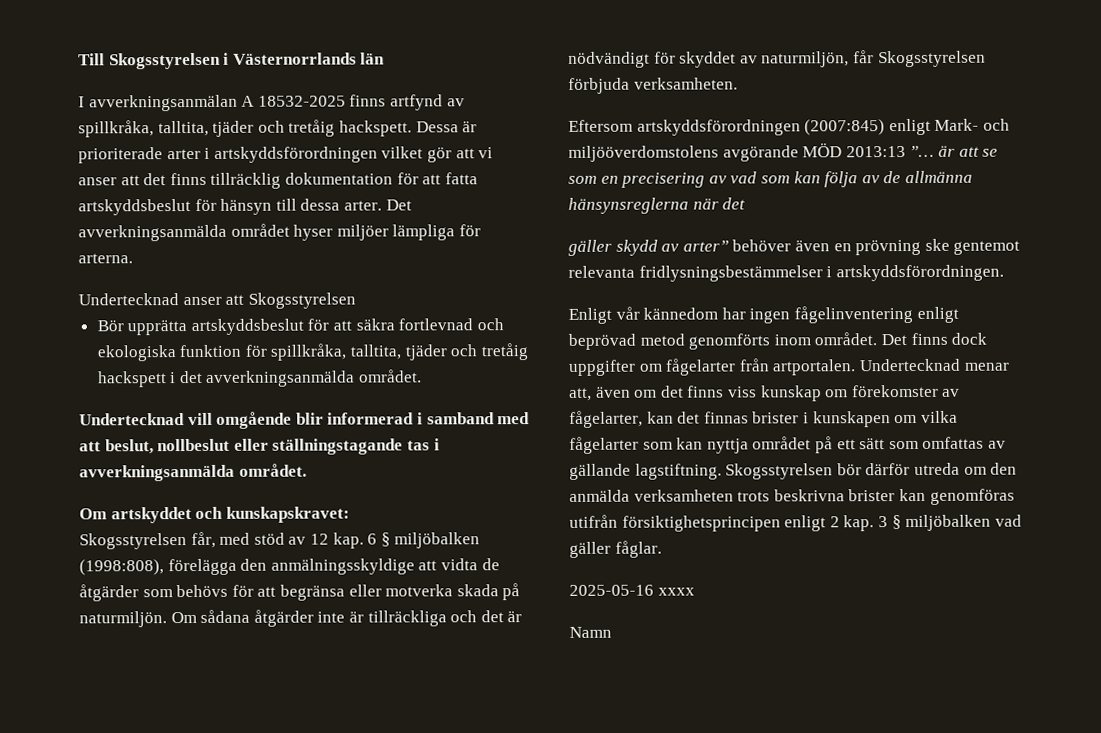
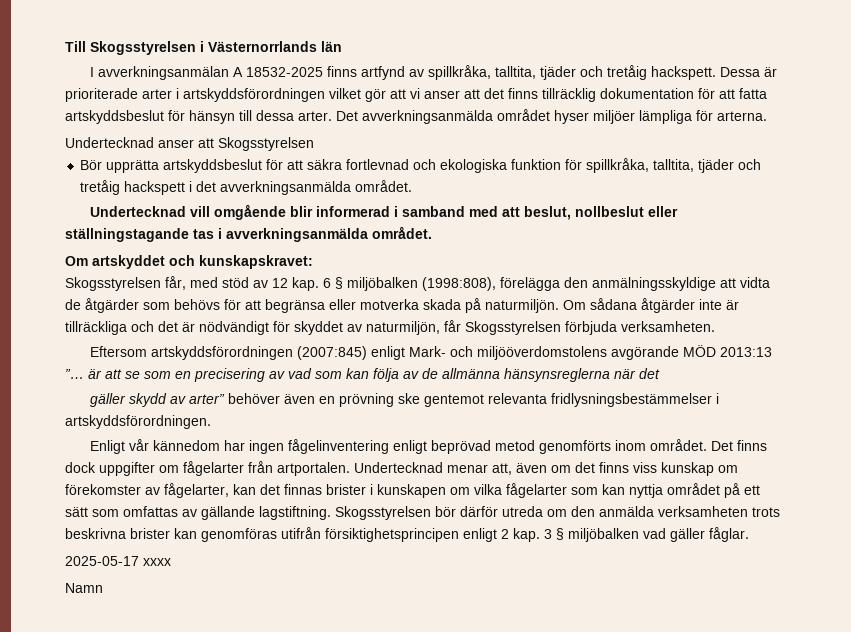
- 2025-05-16 xxxx
+ 2025-05-17 xxxx

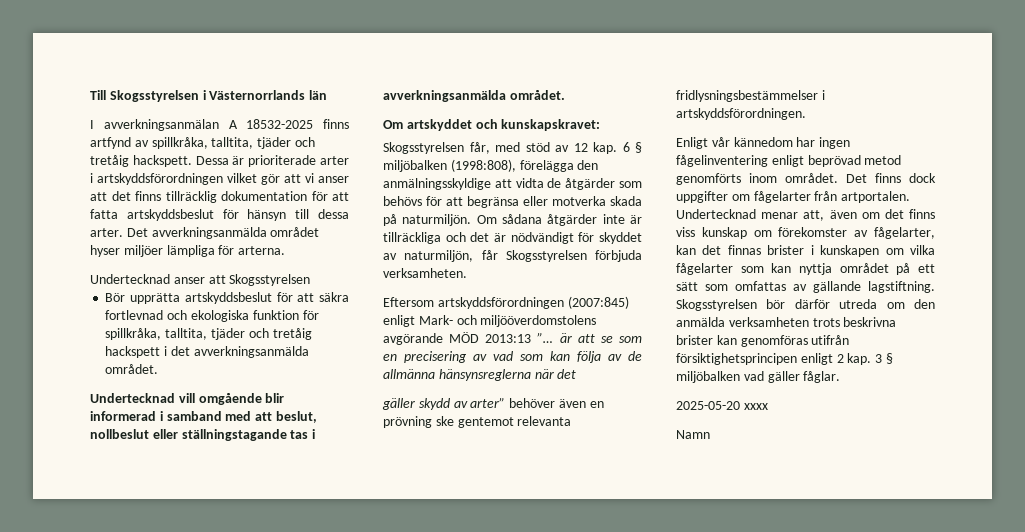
- 2025-05-17 xxxx
+ 2025-05-20 xxxx

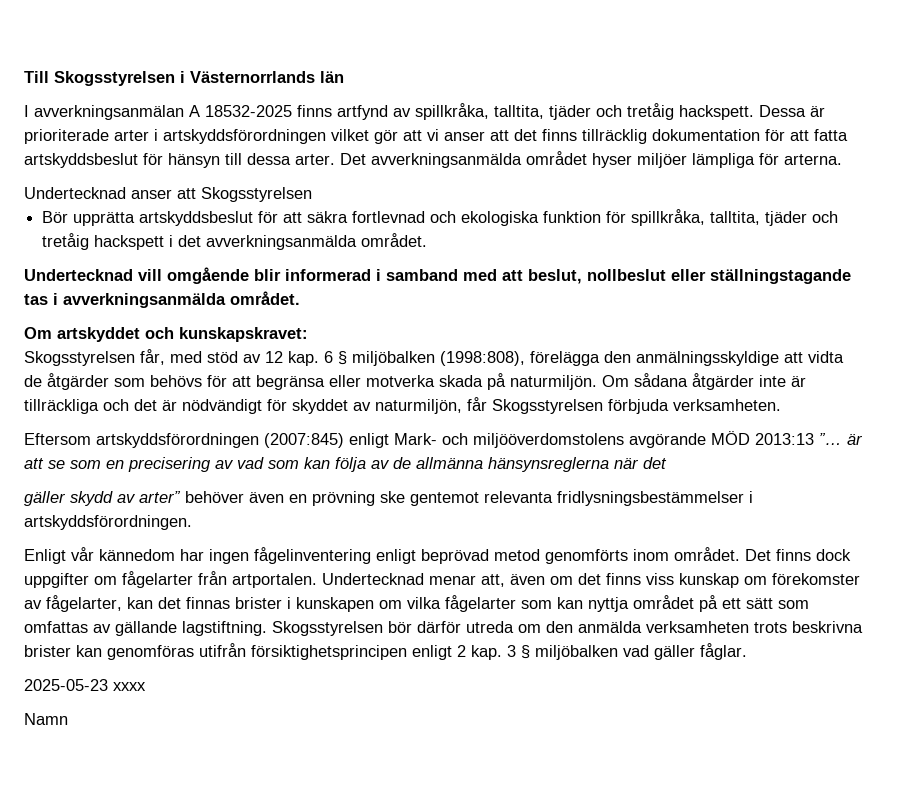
- 2025-05-20 xxxx
+ 2025-05-23 xxxx

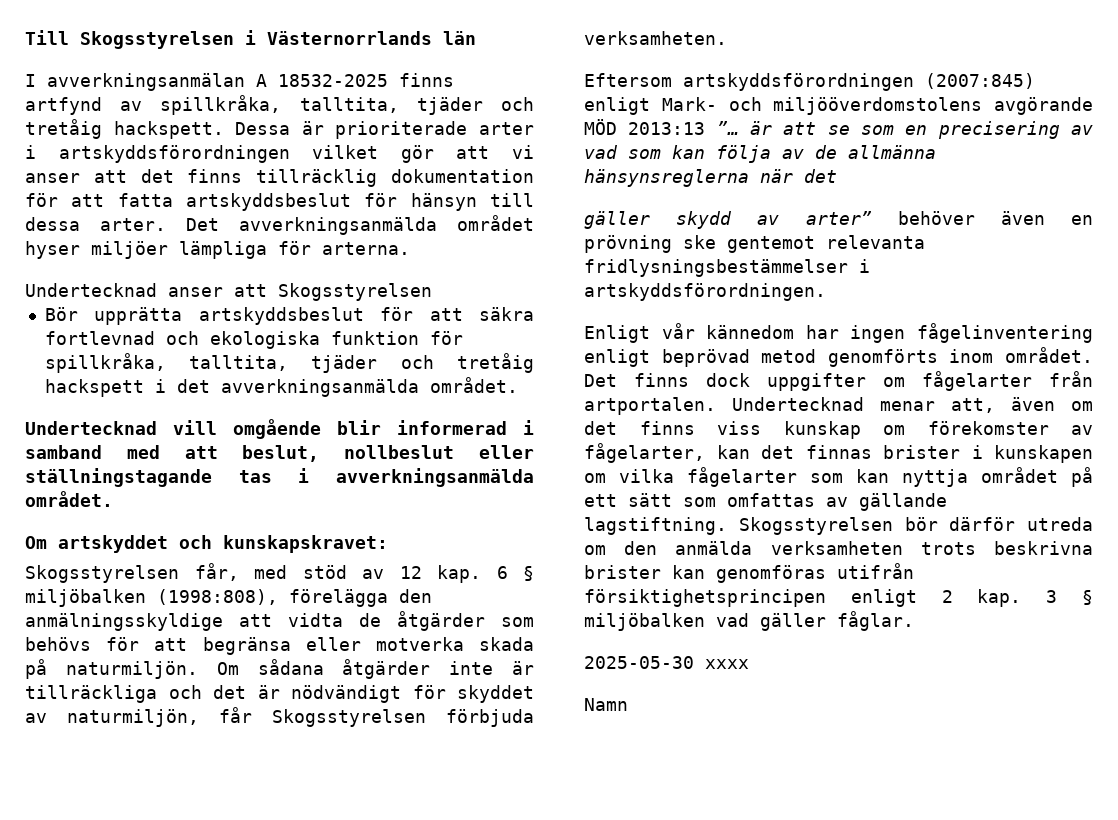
- 2025-05-23 xxxx
+ 2025-05-30 xxxx

